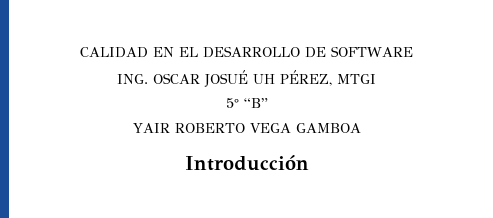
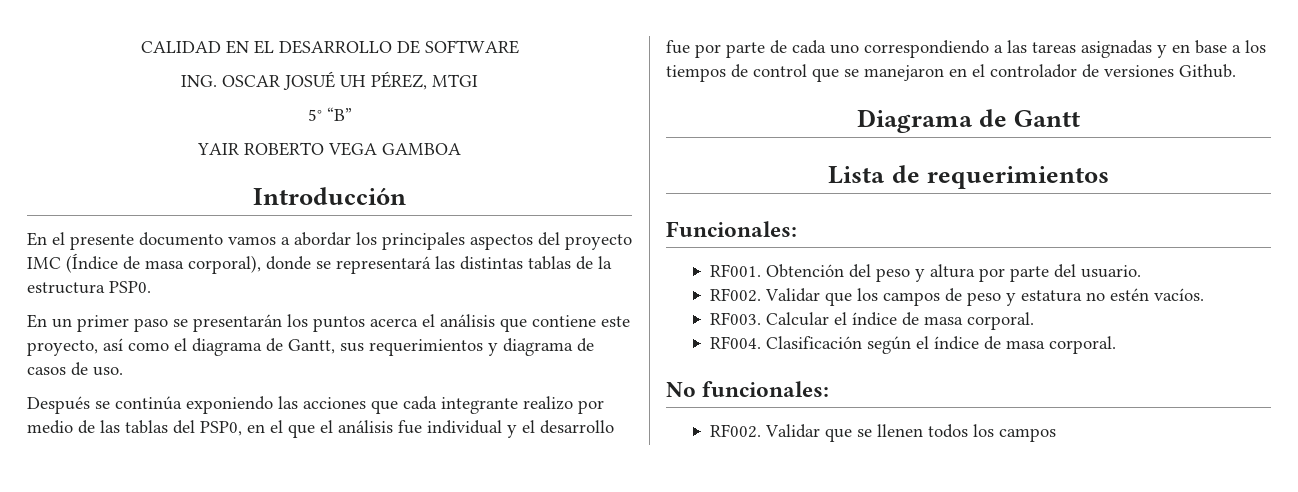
+ En el presente documento vamos a abordar los principales aspectos del proyecto IMC (Índice de masa corporal), donde se representará las distintas tablas de la estructura PSP0.
+ En un primer paso se presentarán los puntos acerca el análisis que contiene este proyecto, así como el diagrama de Gantt, sus requerimientos y diagrama de casos de uso.
+ Después se continúa exponiendo las acciones que cada integrante realizo por medio de las tablas del PSP0, en el que el análisis fue individual y el desarrollo fue por parte de cada uno correspondiendo a las tareas asignadas y en base a los tiempos de control que se manejaron en el controlador de versiones Github.
+ Diagrama de Gantt
+ Lista de requerimientos
+ Funcionales:
+ RF001. Obtención del peso y altura por parte del usuario.
+ RF002. Validar que los campos de peso y estatura no estén vacíos.
+ RF003. Calcular el índice de masa corporal.
+ RF004. Clasificación según el índice de masa corporal.
+ No funcionales:
+ RF002. Validar que se llenen todos los campos

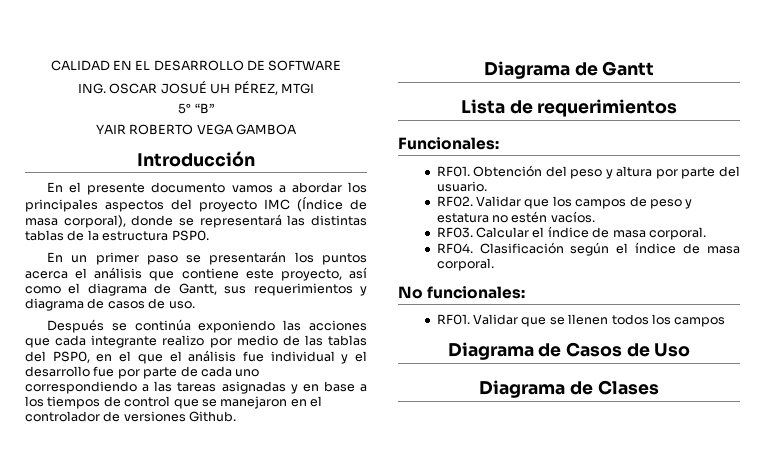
  Funcionales:
- RF001.
+ RF01.
  Obtención del peso y altura por parte del usuario.
- RF002.
+ RF02.
- RF003.
+ RF03.
- RF004.
+ RF04.
  No funcionales:
- RF002.
+ RF01.
+ Diagrama de Casos de Uso
+ Diagrama de Clases

